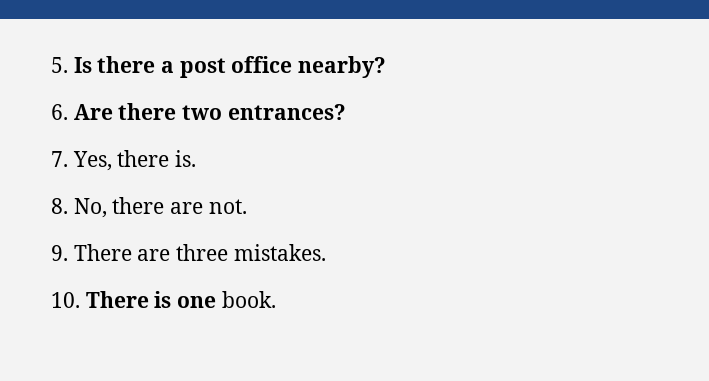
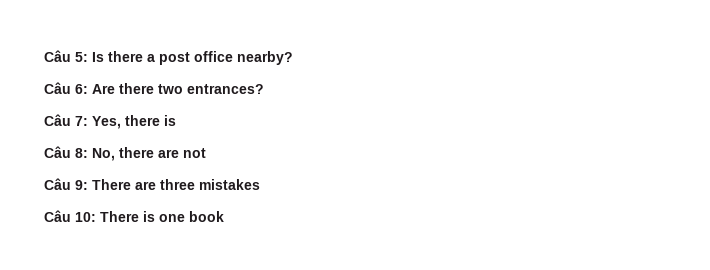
- 5. Is there a post office nearby?
+ Câu 5: Is there a post office nearby?
- 6. Are there two entrances?
+ Câu 6: Are there two entrances?
- 7. Yes, there is.
- 8. No, there are not.
- 9. There are three mistakes.
- 10. There is one book.
+ Câu 7: Yes, there is
+ Câu 8: No, there are not
+ Câu 9: There are three mistakes
+ Câu 10: There is one book

